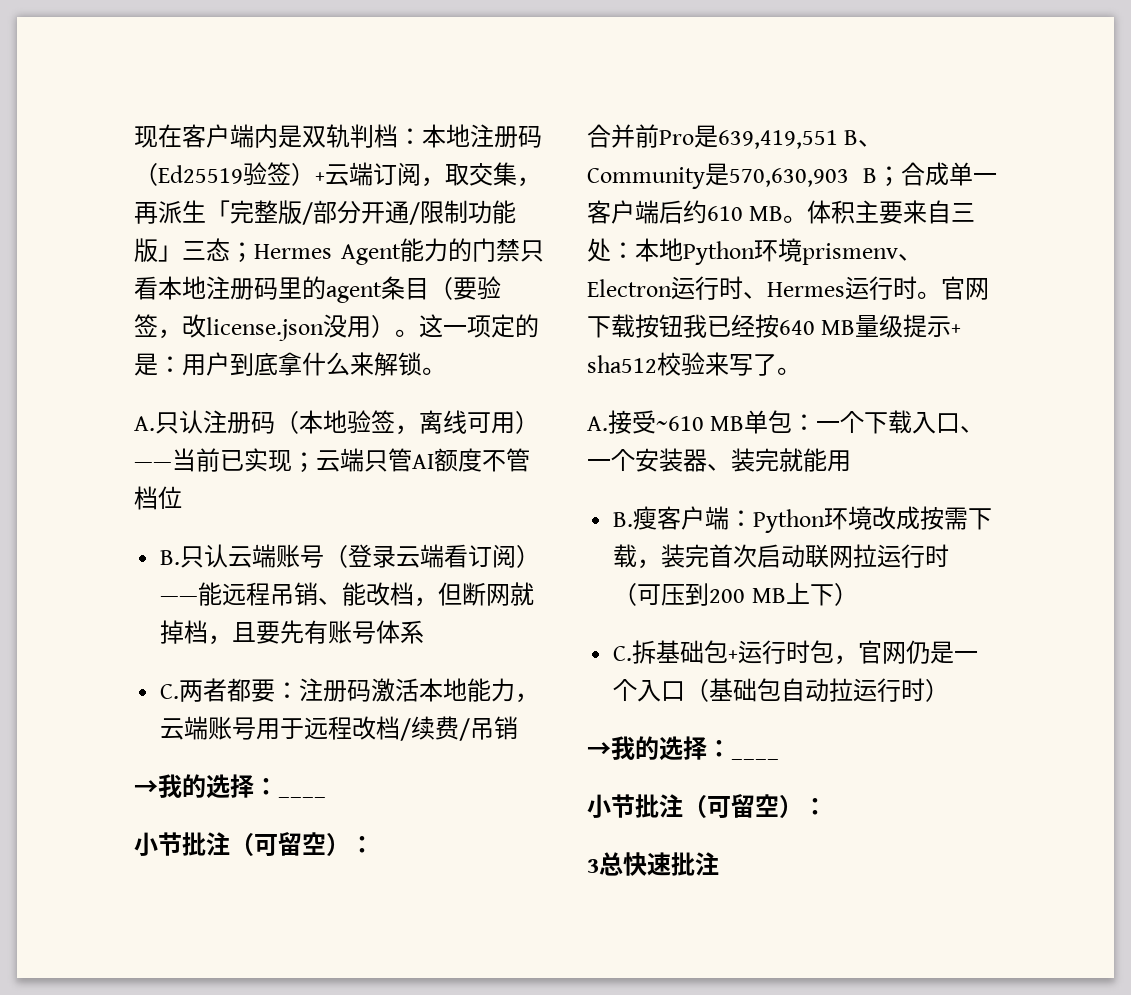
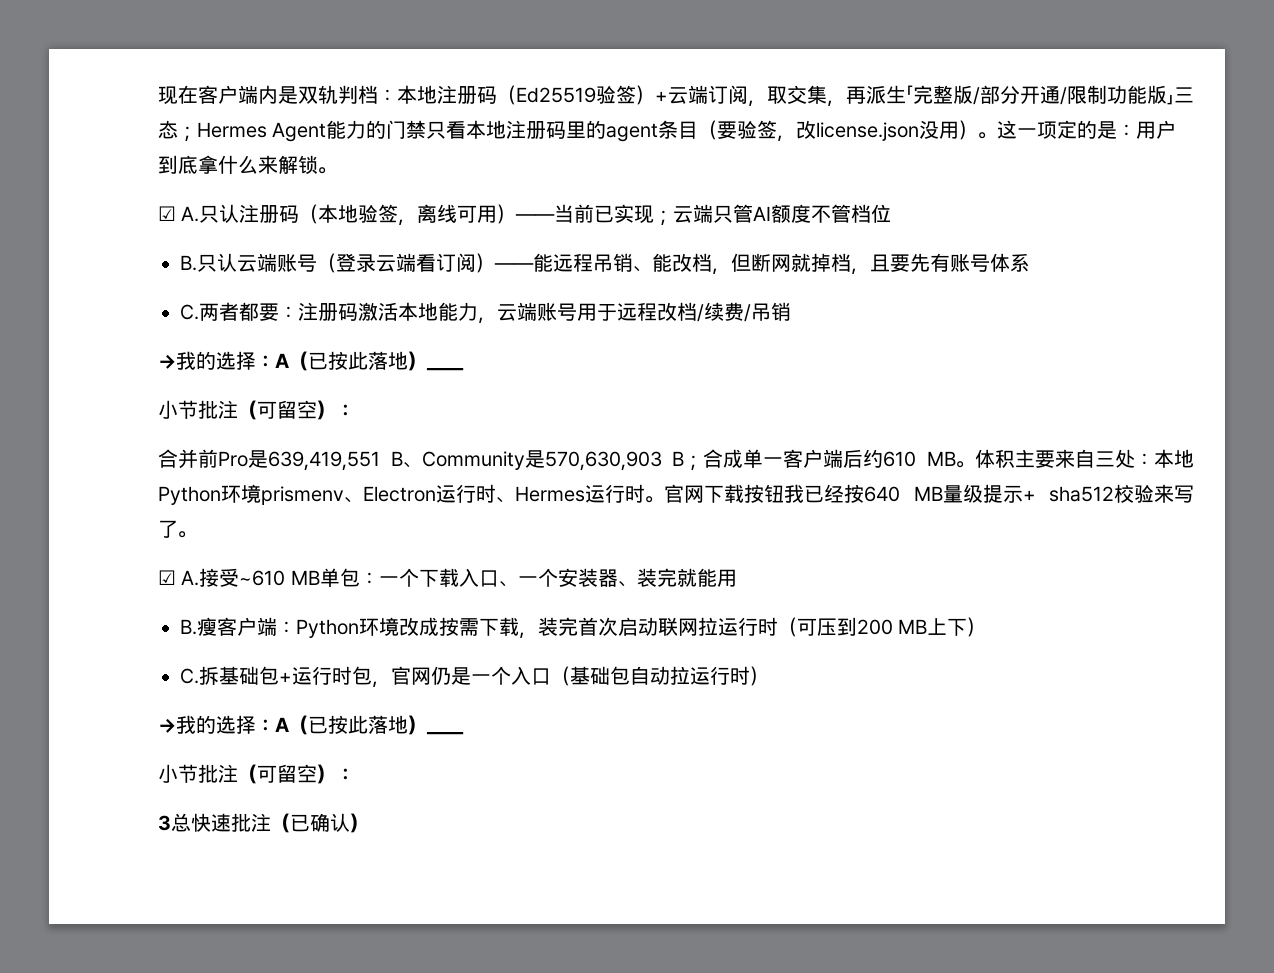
- A.只认注册码（本地验签，离线可用）——当前已实现；云端只管AI额度不管档位
+ ☑ A.只认注册码（本地验签，离线可用）——当前已实现；云端只管AI额度不管档位
  C.两者都要：注册码激活本地能力，云端账号用于远程改档/续费/吊销
- →我的选择：____
+ →我的选择：A（已按此落地）____
- A.接受~610 MB单包：一个下载入口、一个安装器、装完就能用
+ ☑ A.接受~610 MB单包：一个下载入口、一个安装器、装完就能用
  C.拆基础包+运行时包，官网仍是一个入口（基础包自动拉运行时）
- →我的选择：____
+ →我的选择：A（已按此落地）____
- 3总快速批注
+ 3总快速批注（已确认）

